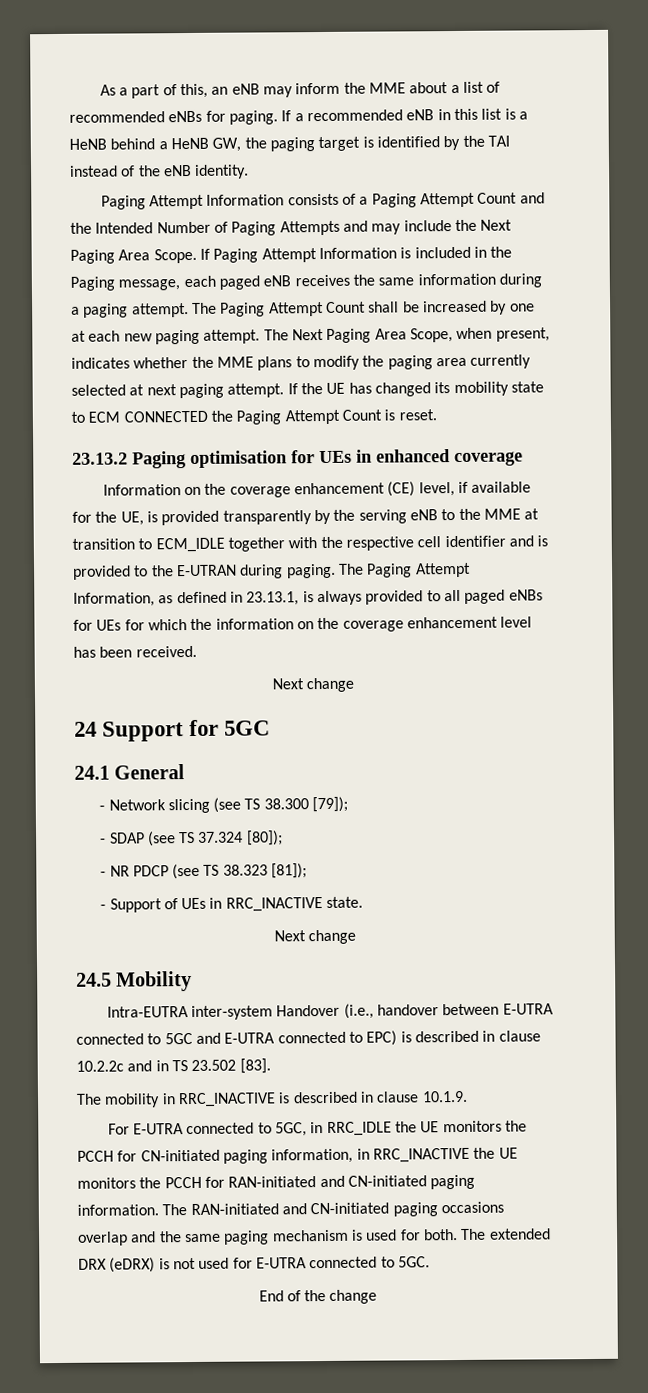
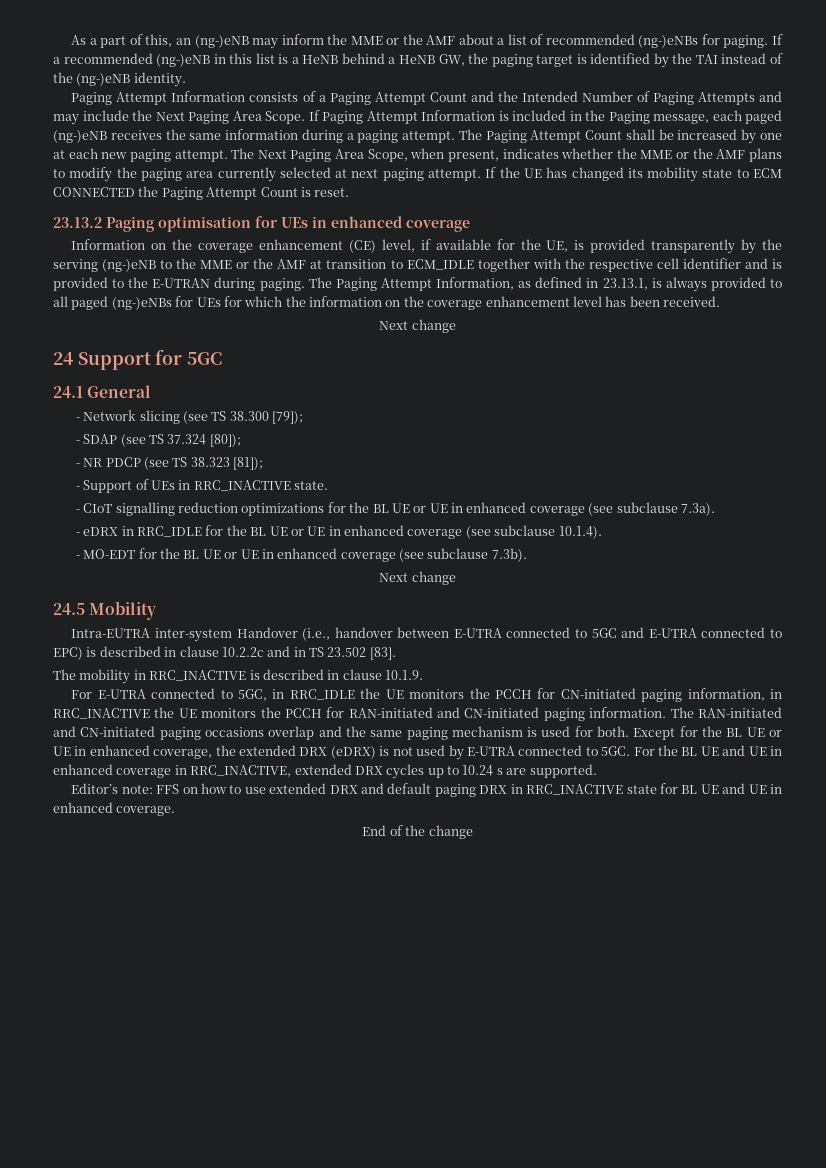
- As a part of this, an eNB may inform the MME about a list of recommended eNBs for paging.
+ As a part of this, an (ng-)eNB may inform the MME or the AMF about a list of recommended (ng-)eNBs for paging.
- If a recommended eNB in this list is a HeNB behind a HeNB GW, the paging target is identified by the TAI instead of the eNB identity.
+ If a recommended (ng-)eNB in this list is a HeNB behind a HeNB GW, the paging target is identified by the TAI instead of the (ng-)eNB identity.
- If Paging Attempt Information is included in the Paging message, each paged eNB receives the same information during a paging attempt.
+ If Paging Attempt Information is included in the Paging message, each paged (ng-)eNB receives the same information during a paging attempt.
- The Next Paging Area Scope, when present, indicates whether the MME plans to modify the paging area currently selected at next paging attempt.
+ The Next Paging Area Scope, when present, indicates whether the MME or the AMF plans to modify the paging area currently selected at next paging attempt.
- Information on the coverage enhancement (CE) level, if available for the UE, is provided transparently by the serving eNB to the MME at transition to ECM_IDLE together with the respective cell identifier and is provided to the E-UTRAN during paging.
+ Information on the coverage enhancement (CE) level, if available for the UE, is provided transparently by the serving (ng-)eNB to the MME or the AMF at transition to ECM_IDLE together with the respective cell identifier and is provided to the E-UTRAN during paging.
- The Paging Attempt Information, as defined in 23.13.1, is always provided to all paged eNBs for UEs for which the information on the coverage enhancement level has been received.
+ The Paging Attempt Information, as defined in 23.13.1, is always provided to all paged (ng-)eNBs for UEs for which the information on the coverage enhancement level has been received.
+ - CIoT signalling reduction optimizations for the BL UE or UE in enhanced coverage (see subclause 7.3a).
+ - eDRX in RRC_IDLE for the BL UE or UE in enhanced coverage (see subclause 10.1.4).
+ - MO-EDT for the BL UE or UE in enhanced coverage (see subclause 7.3b).
- The extended DRX (eDRX) is not used for E-UTRA connected to 5GC.
+ Except for the BL UE or UE in enhanced coverage, the extended DRX (eDRX) is not used by E-UTRA connected to 5GC. For the BL UE and UE in enhanced coverage in RRC_INACTIVE, extended DRX cycles up to 10.24 s are supported.
+ Editor’s note: FFS on how to use extended DRX and default paging DRX in RRC_INACTIVE state for BL UE and UE in enhanced coverage.

